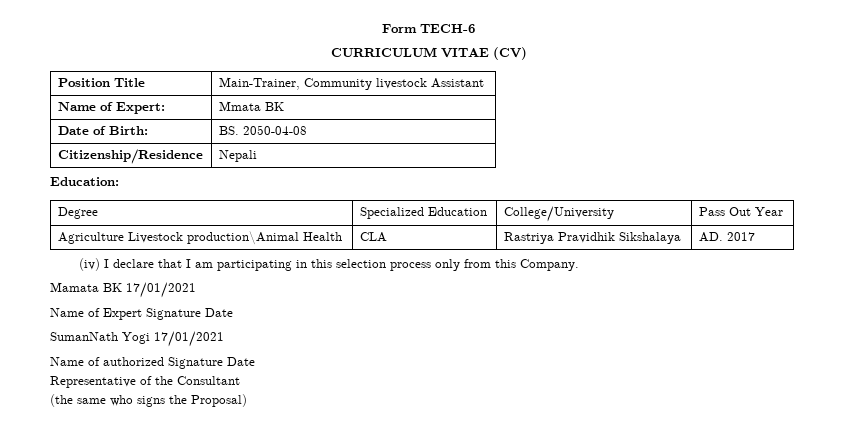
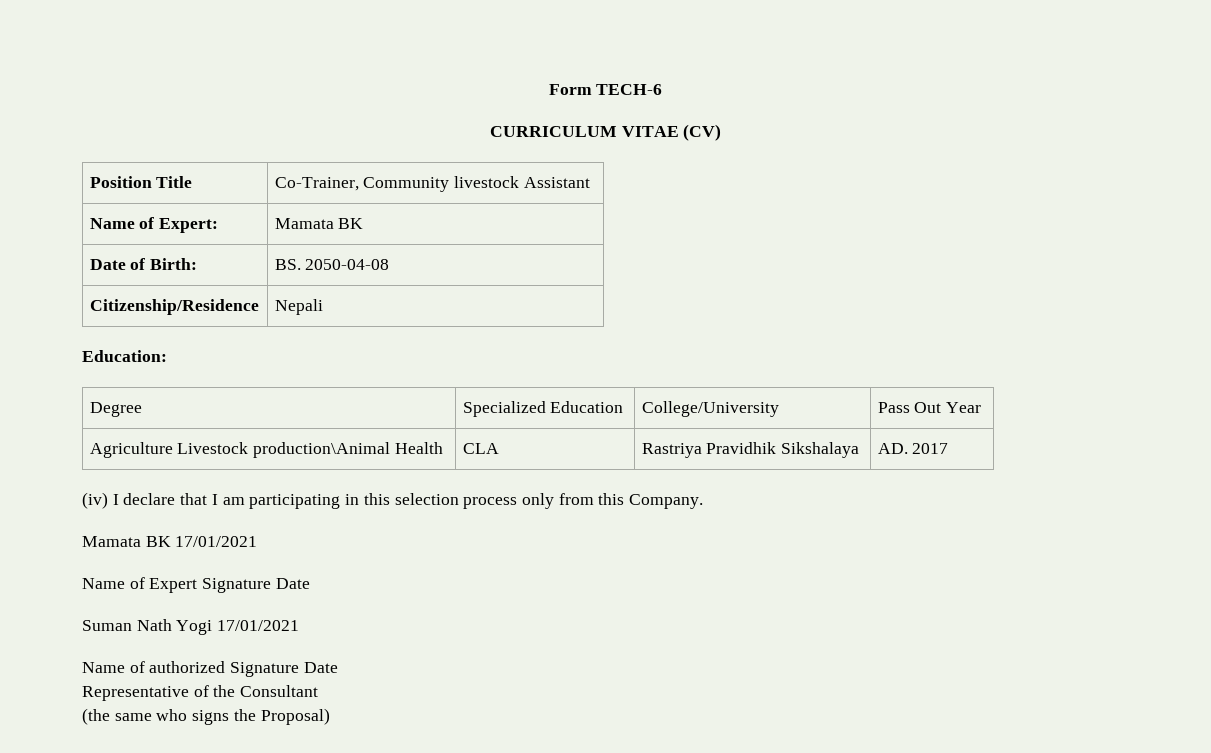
- Position Title | Main-Trainer, Community livestock Assistant
+ Position Title | Co-Trainer, Community livestock Assistant
- Name of Expert: | Mmata BK
+ Name of Expert: | Mamata BK
- SumanNath Yogi 17/01/2021
+ Suman Nath Yogi 17/01/2021

